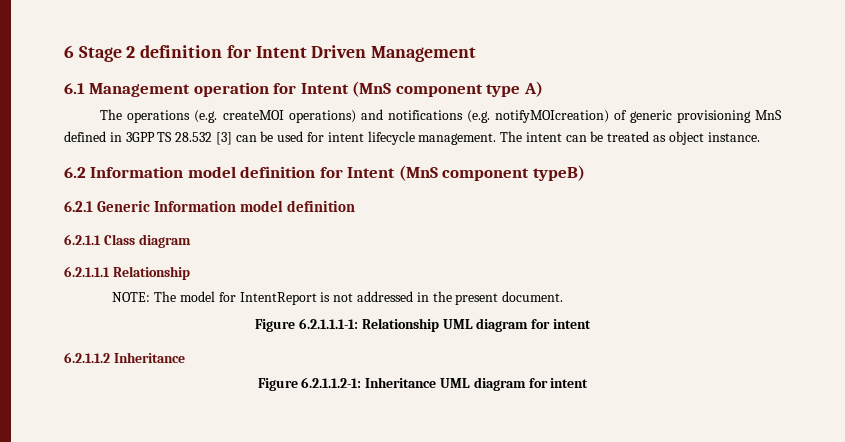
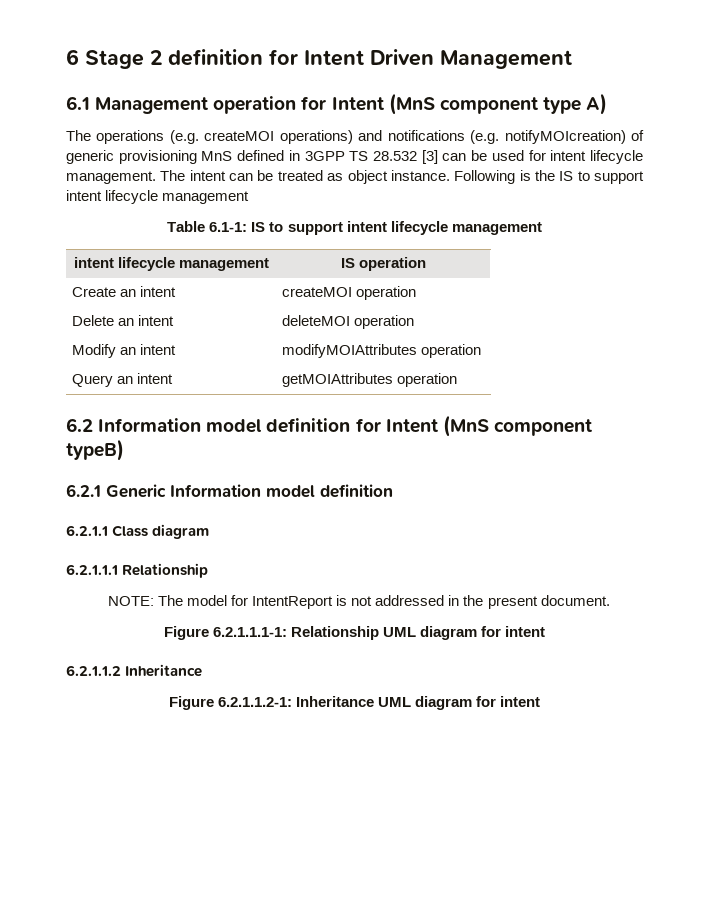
+ Following is the IS to support intent lifecycle management
+ Table 6.1-1: IS to support intent lifecycle management
+ intent lifecycle management | IS operation
+ Create an intent | createMOI operation
+ Delete an intent | deleteMOI operation
+ Modify an intent | modifyMOIAttributes operation
+ Query an intent | getMOIAttributes operation

